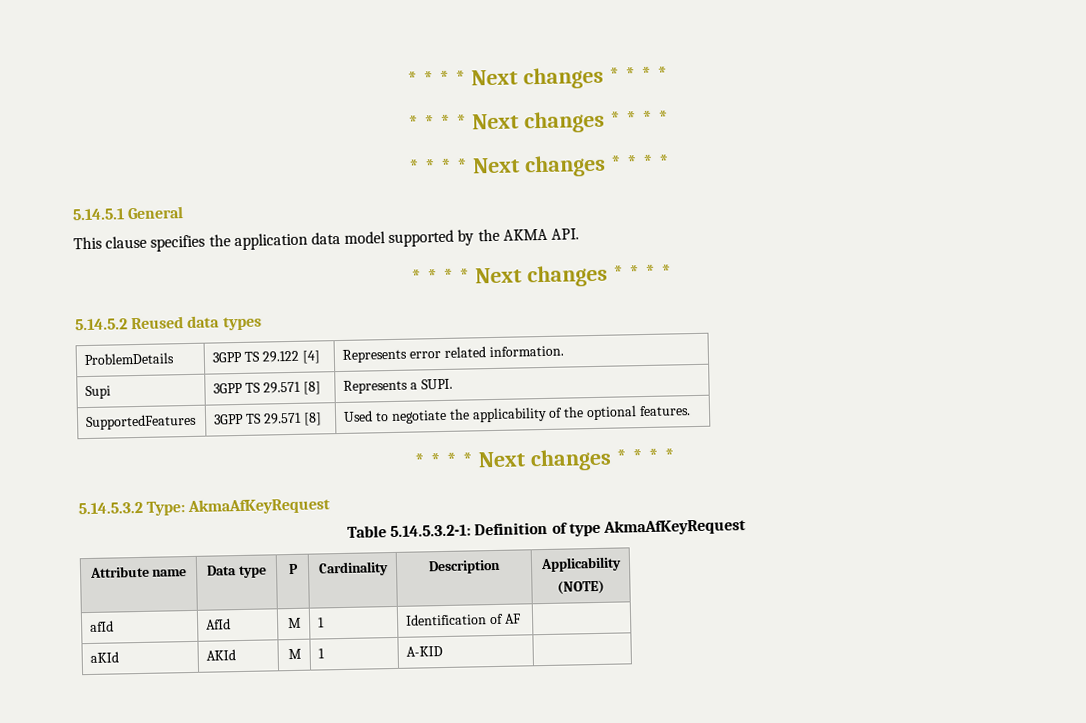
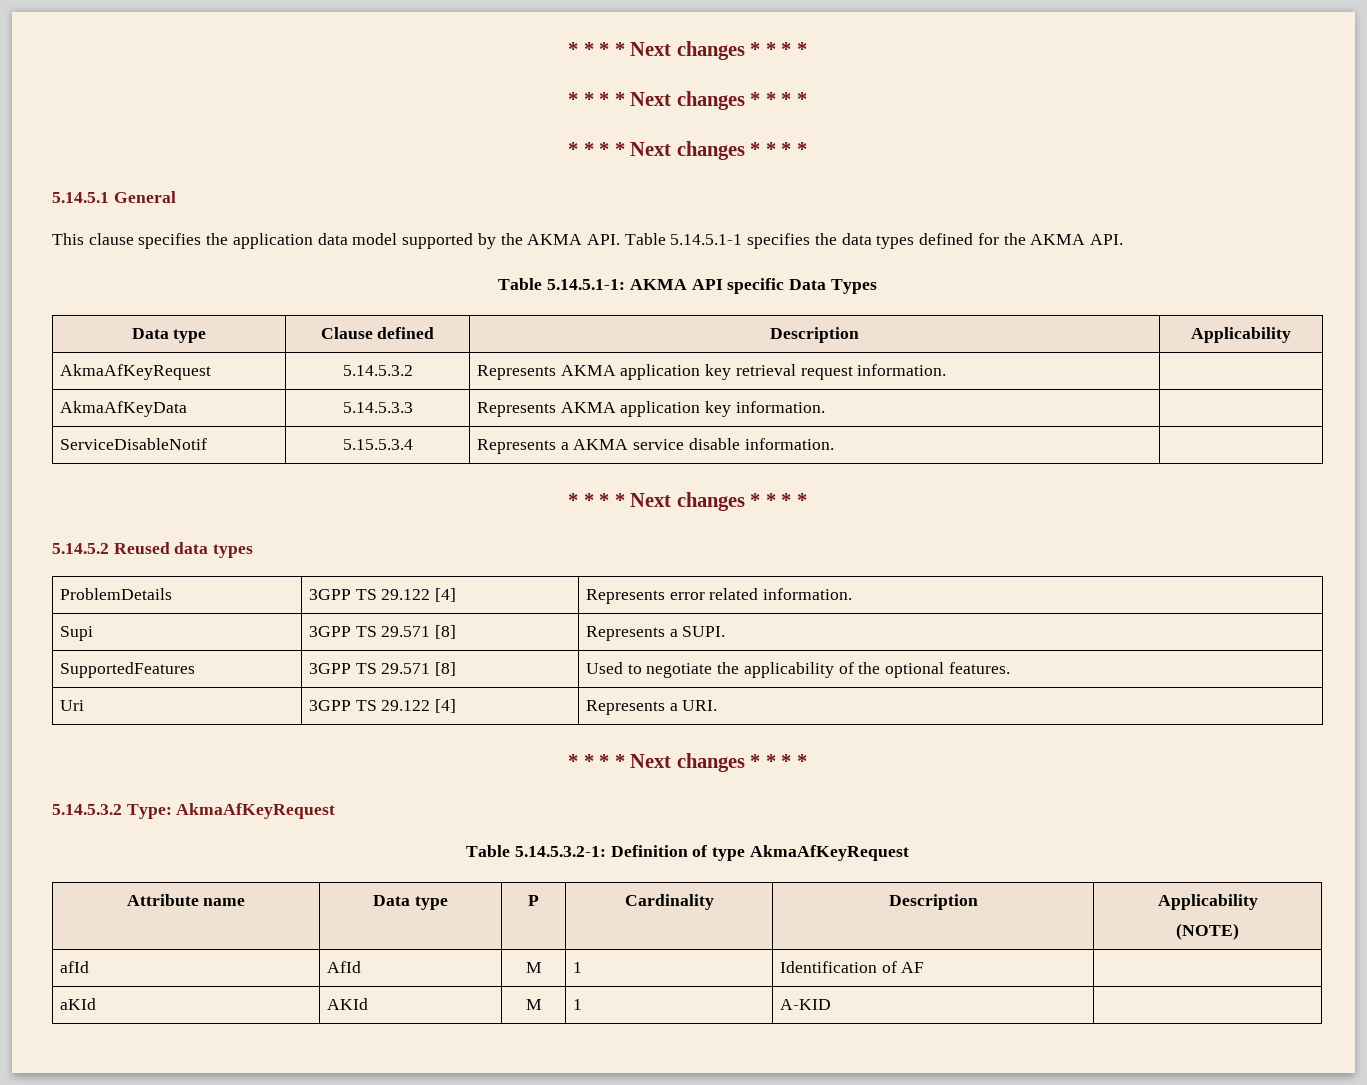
- This clause specifies the application data model supported by the AKMA API.
+ This clause specifies the application data model supported by the AKMA API. Table 5.14.5.1-1 specifies the data types defined for the AKMA API.
+ Table 5.14.5.1-1: AKMA API specific Data Types
+ Data type | Clause defined | Description | Applicability
+ AkmaAfKeyRequest | 5.14.5.3.2 | Represents AKMA application key retrieval request information. |
+ AkmaAfKeyData | 5.14.5.3.3 | Represents AKMA application key information. |
+ ServiceDisableNotif | 5.15.5.3.4 | Represents a AKMA service disable information. |
+ Uri | 3GPP TS 29.122 [4] | Represents a URI.

